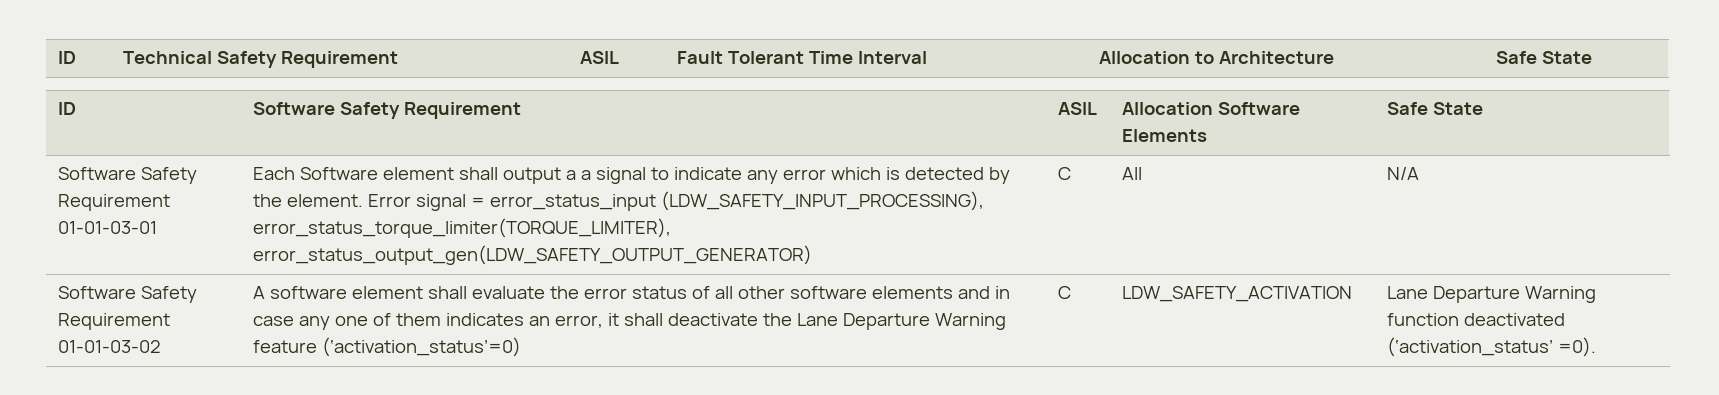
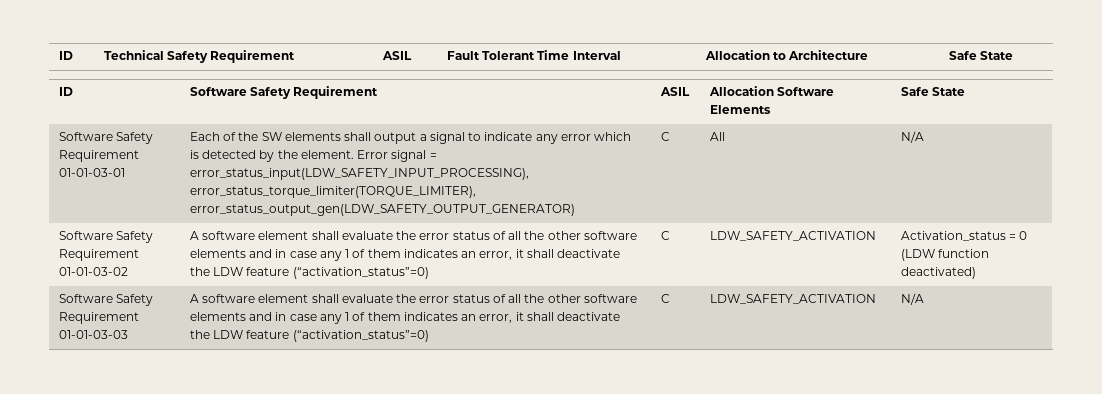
- Software Safety Requirement 01-01-03-01 | Each Software element shall output a a signal to indicate any error which is detected by the element. Error signal = error_status_input (LDW_SAFETY_INPUT_PROCESSING), error_status_torque_limiter(TORQUE_LIMITER), error_status_output_gen(LDW_SAFETY_OUTPUT_GENERATOR) | C | All | N/A
+ Software Safety Requirement 01-01-03-01 | Each of the SW elements shall output a signal to indicate any error which is detected by the element. Error signal = error_status_input(LDW_SAFETY_INPUT_PROCESSING), error_status_torque_limiter(TORQUE_LIMITER), error_status_output_gen(LDW_SAFETY_OUTPUT_GENERATOR) | C | All | N/A
- A software element shall evaluate the error status of all other software elements and in case any one of them indicates an error, it shall deactivate the Lane Departure Warning feature (‘activation_status’=0) | C | LDW_SAFETY_ACTIVATION | Lane Departure Warning function deactivated (‘activation_status’ =0).
+ A software element shall evaluate the error status of all the other software elements and in case any 1 of them indicates an error, it shall deactivate the LDW feature (“activation_status”=0) | C | LDW_SAFETY_ACTIVATION | Activation_status = 0 (LDW function deactivated)
+ Software Safety Requirement 01-01-03-03 | A software element shall evaluate the error status of all the other software elements and in case any 1 of them indicates an error, it shall deactivate the LDW feature (“activation_status”=0) | C | LDW_SAFETY_ACTIVATION | N/A

